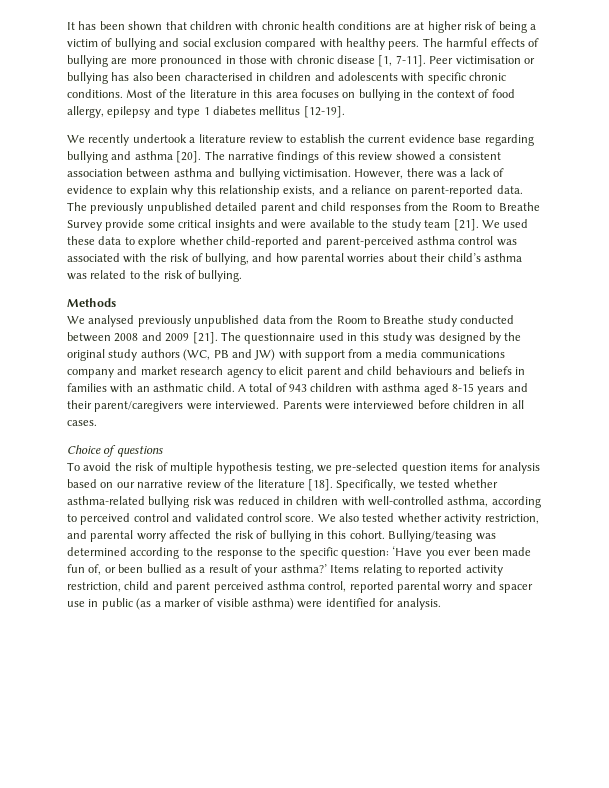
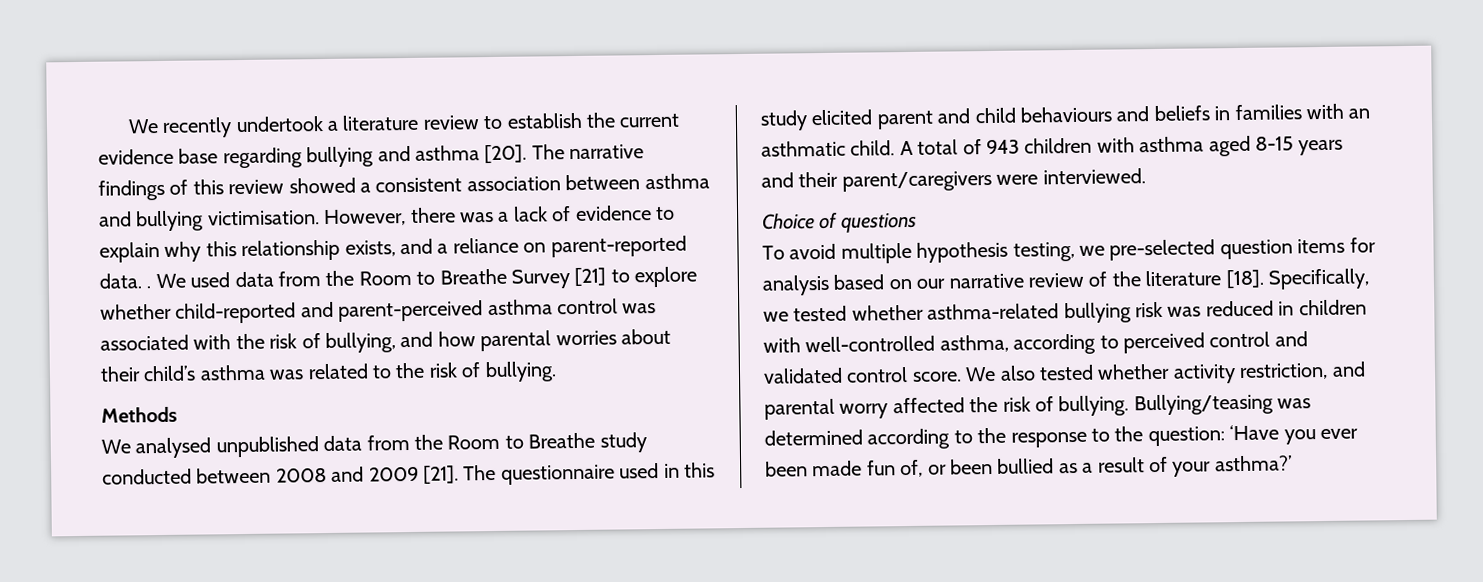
- It has been shown that children with chronic health conditions are at higher risk of being a victim of bullying and social exclusion compared with healthy peers. The harmful effects of bullying are more pronounced in those with chronic disease [1, 7-11]. Peer victimisation or bullying has also been characterised in children and adolescents with specific chronic conditions. Most of the literature in this area focuses on bullying in the context of food allergy, epilepsy and type 1 diabetes mellitus [12-19].
- However, there was a lack of evidence to explain why this relationship exists, and a reliance on parent-reported data. The previously unpublished detailed parent and child responses from the Room to Breathe Survey provide some critical insights and were available to the study team [21]. We used these data to explore whether child-reported and parent-perceived asthma control was associated with the risk of bullying, and how parental worries about their child’s asthma was related to the risk of bullying.
+ However, there was a lack of evidence to explain why this relationship exists, and a reliance on parent-reported data. . We used data from the Room to Breathe Survey [21] to explore whether child-reported and parent-perceived asthma control was associated with the risk of bullying, and how parental worries about their child’s asthma was related to the risk of bullying.
- We analysed previously unpublished data from the Room to Breathe study conducted between 2008 and 2009 [21].
+ We analysed unpublished data from the Room to Breathe study conducted between 2008 and 2009 [21].
- The questionnaire used in this study was designed by the original study authors (WC, PB and JW) with support from a media communications company and market research agency to elicit parent and child behaviours and beliefs in families with an asthmatic child.
+ The questionnaire used in this study elicited parent and child behaviours and beliefs in families with an asthmatic child.
- Parents were interviewed before children in all cases.
- To avoid the risk of multiple hypothesis testing, we pre-selected question items for analysis based on our narrative review of the literature [18].
+ To avoid multiple hypothesis testing, we pre-selected question items for analysis based on our narrative review of the literature [18].
- We also tested whether activity restriction, and parental worry affected the risk of bullying in this cohort.
+ We also tested whether activity restriction, and parental worry affected the risk of bullying.
- Bullying/teasing was determined according to the response to the specific question: ‘Have you ever been made fun of, or been bullied as a result of your asthma?’ Items relating to reported activity restriction, child and parent perceived asthma control, reported parental worry and spacer use in public (as a marker of visible asthma) were identified for analysis.
+ Bullying/teasing was determined according to the response to the question: ‘Have you ever been made fun of, or been bullied as a result of your asthma?’

